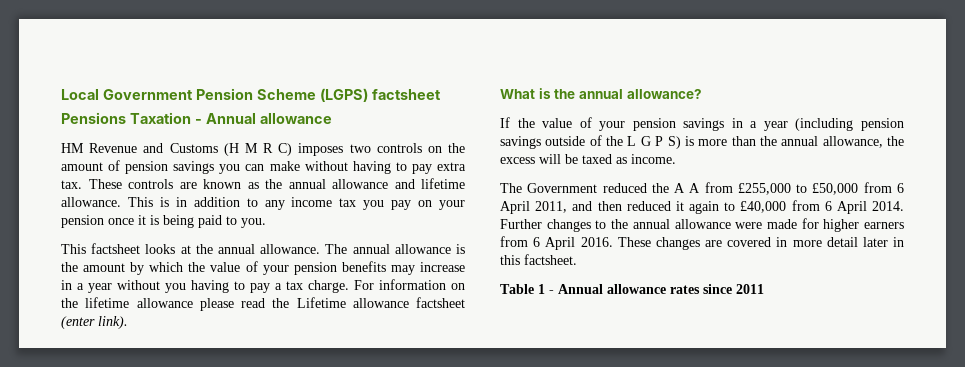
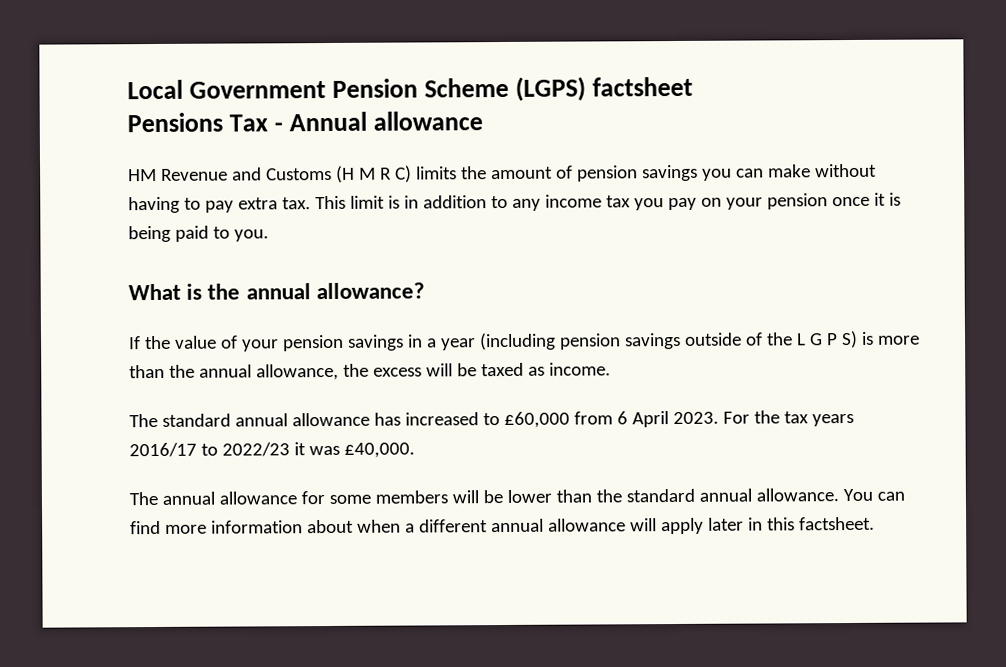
- Pensions Taxation - Annual allowance
+ Pensions Tax - Annual allowance
- HM Revenue and Customs (H M R C) imposes two controls on the amount of pension savings you can make without having to pay extra tax.
+ HM Revenue and Customs (H M R C) limits the amount of pension savings you can make without having to pay extra tax.
- These controls are known as the annual allowance and lifetime allowance. This is in addition to any income tax you pay on your pension once it is being paid to you.
+ This limit is in addition to any income tax you pay on your pension once it is being paid to you.
- This factsheet looks at the annual allowance. The annual allowance is the amount by which the value of your pension benefits may increase in a year without you having to pay a tax charge. For information on the lifetime allowance please read the Lifetime allowance factsheet (enter link).
- The Government reduced the A A from £255,000 to £50,000 from 6 April 2011, and then reduced it again to £40,000 from 6 April 2014. Further changes to the annual allowance were made for higher earners from 6 April 2016. These changes are covered in more detail later in this factsheet.
- Table 1 - Annual allowance rates since 2011
+ The standard annual allowance has increased to £60,000 from 6 April 2023. For the tax years 2016/17 to 2022/23 it was £40,000.
+ The annual allowance for some members will be lower than the standard annual allowance. You can find more information about when a different annual allowance will apply later in this factsheet.

